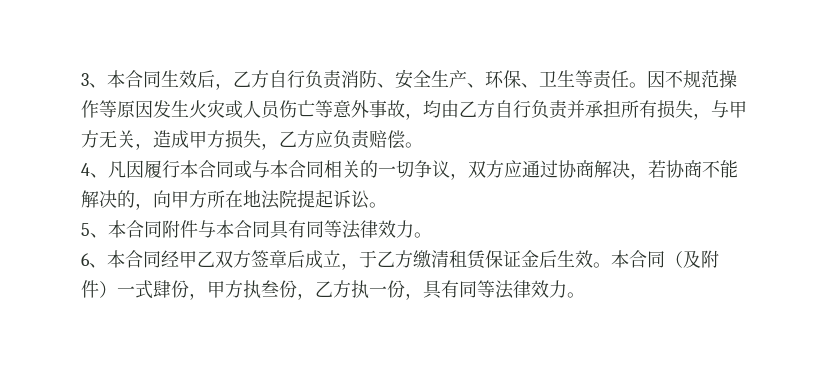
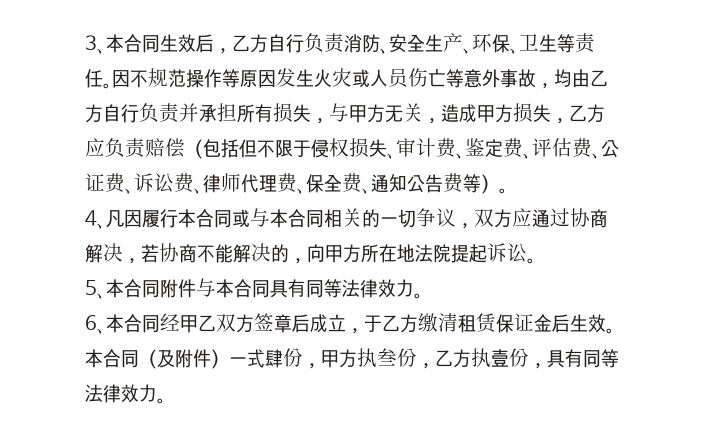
- 因不规范操作等原因发生火灾或人员伤亡等意外事故，均由乙方自行负责并承担所有损失，与甲方无关，造成甲方损失，乙方应负责赔偿。
+ 因不规范操作等原因发生火灾或人员伤亡等意外事故，均由乙方自行负责并承担所有损失，与甲方无关，造成甲方损失，乙方应负责赔偿（包括但不限于侵权损失、审计费、鉴定费、评估费、公证费、诉讼费、律师代理费、保全费、通知公告费等）。
- 本合同（及附件）一式肆份，甲方执叁份，乙方执一份，具有同等法律效力。
+ 本合同（及附件）一式肆份，甲方执叁份，乙方执壹份，具有同等法律效力。

